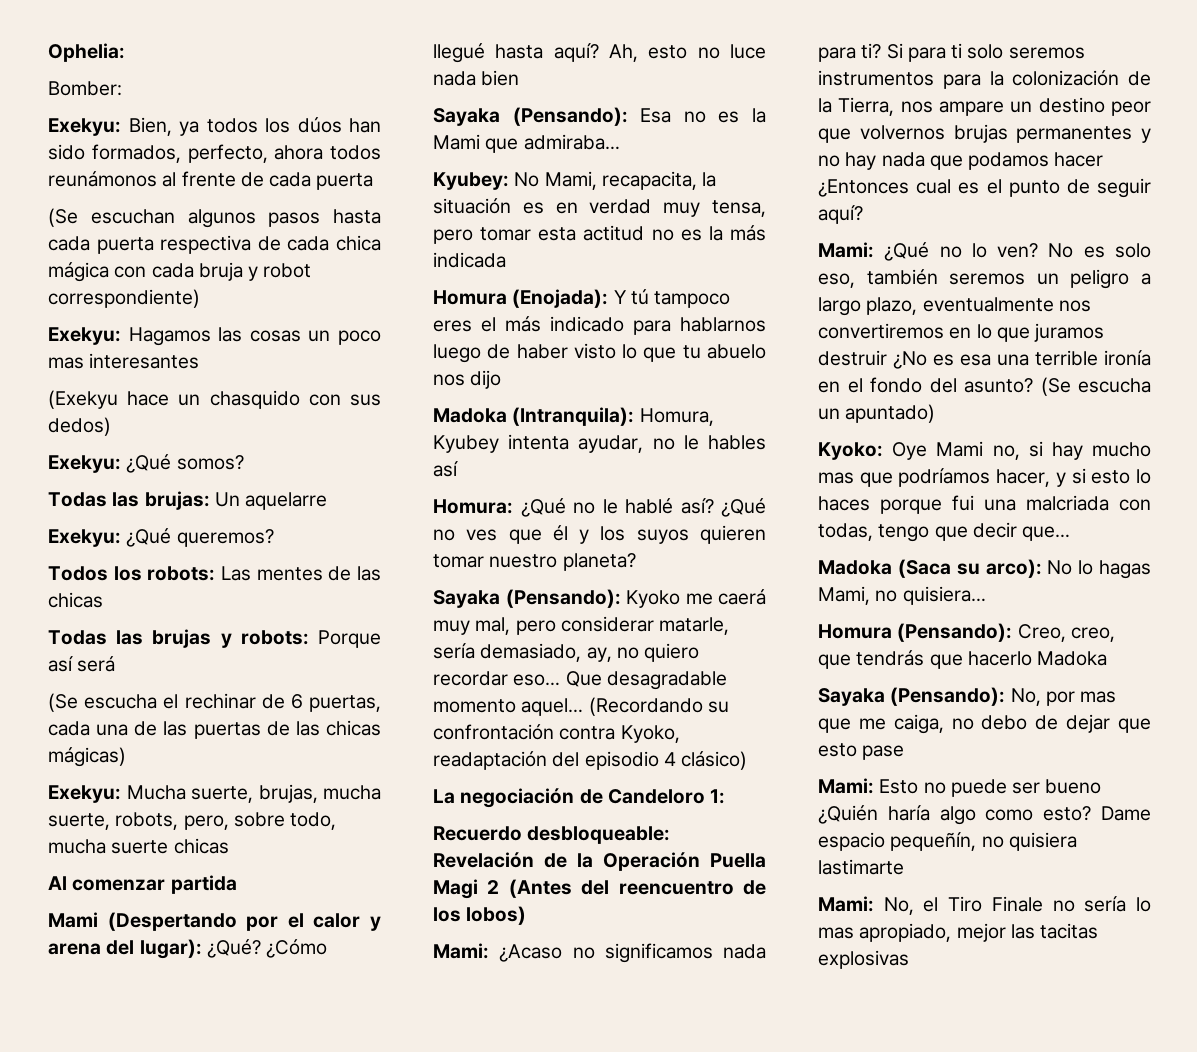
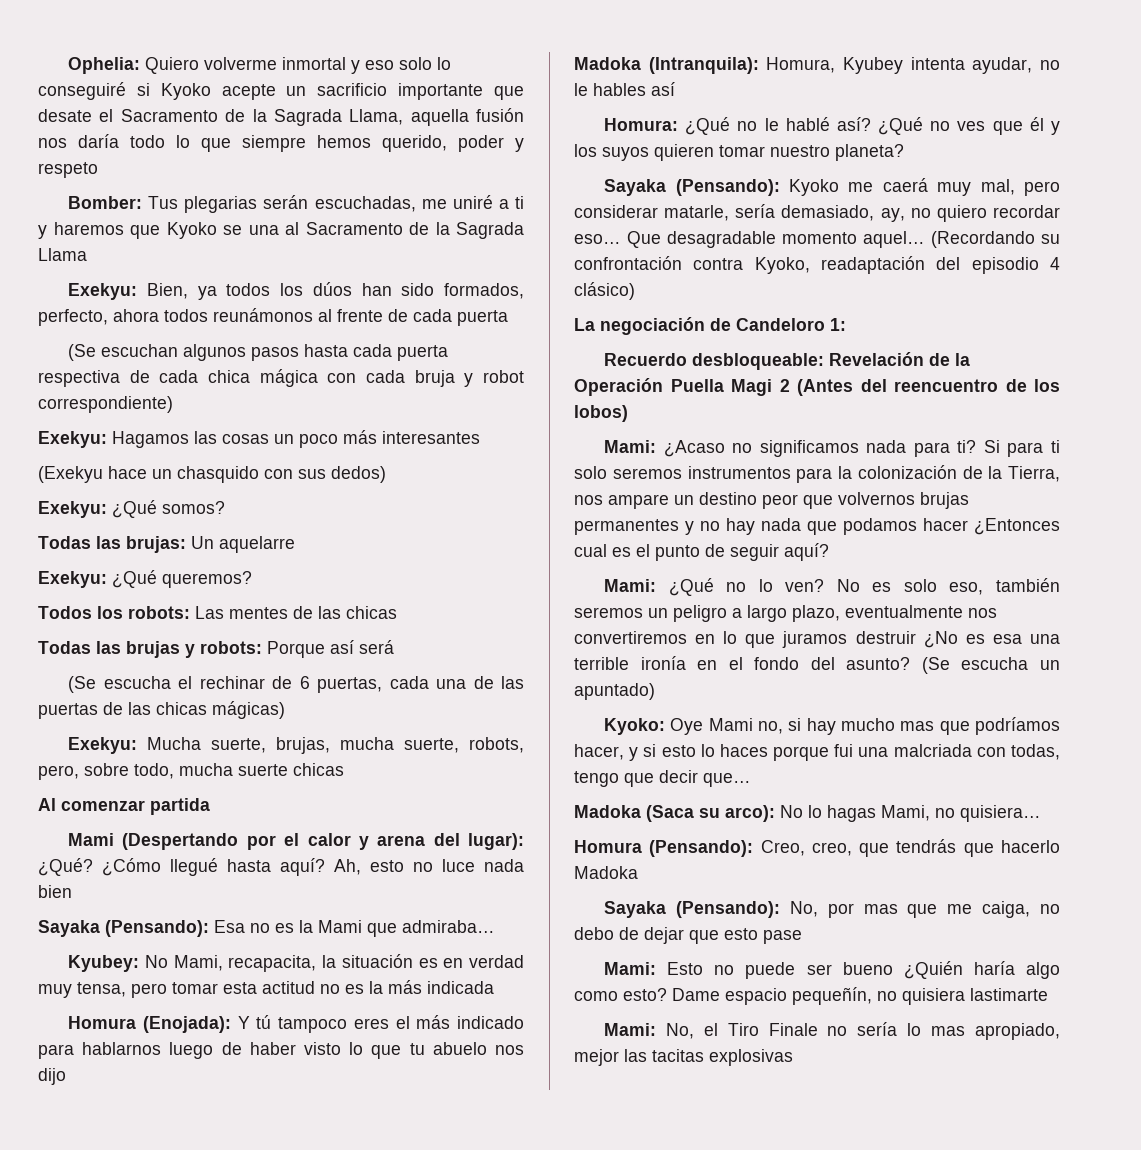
- Ophelia:
- Bomber:
+ Ophelia: Quiero volverme inmortal y eso solo lo conseguiré si Kyoko acepte un sacrificio importante que desate el Sacramento de la Sagrada Llama, aquella fusión nos daría todo lo que siempre hemos querido, poder y respeto
+ Bomber: Tus plegarias serán escuchadas, me uniré a ti y haremos que Kyoko se una al Sacramento de la Sagrada Llama
- Exekyu: Hagamos las cosas un poco mas interesantes
+ Exekyu: Hagamos las cosas un poco más interesantes

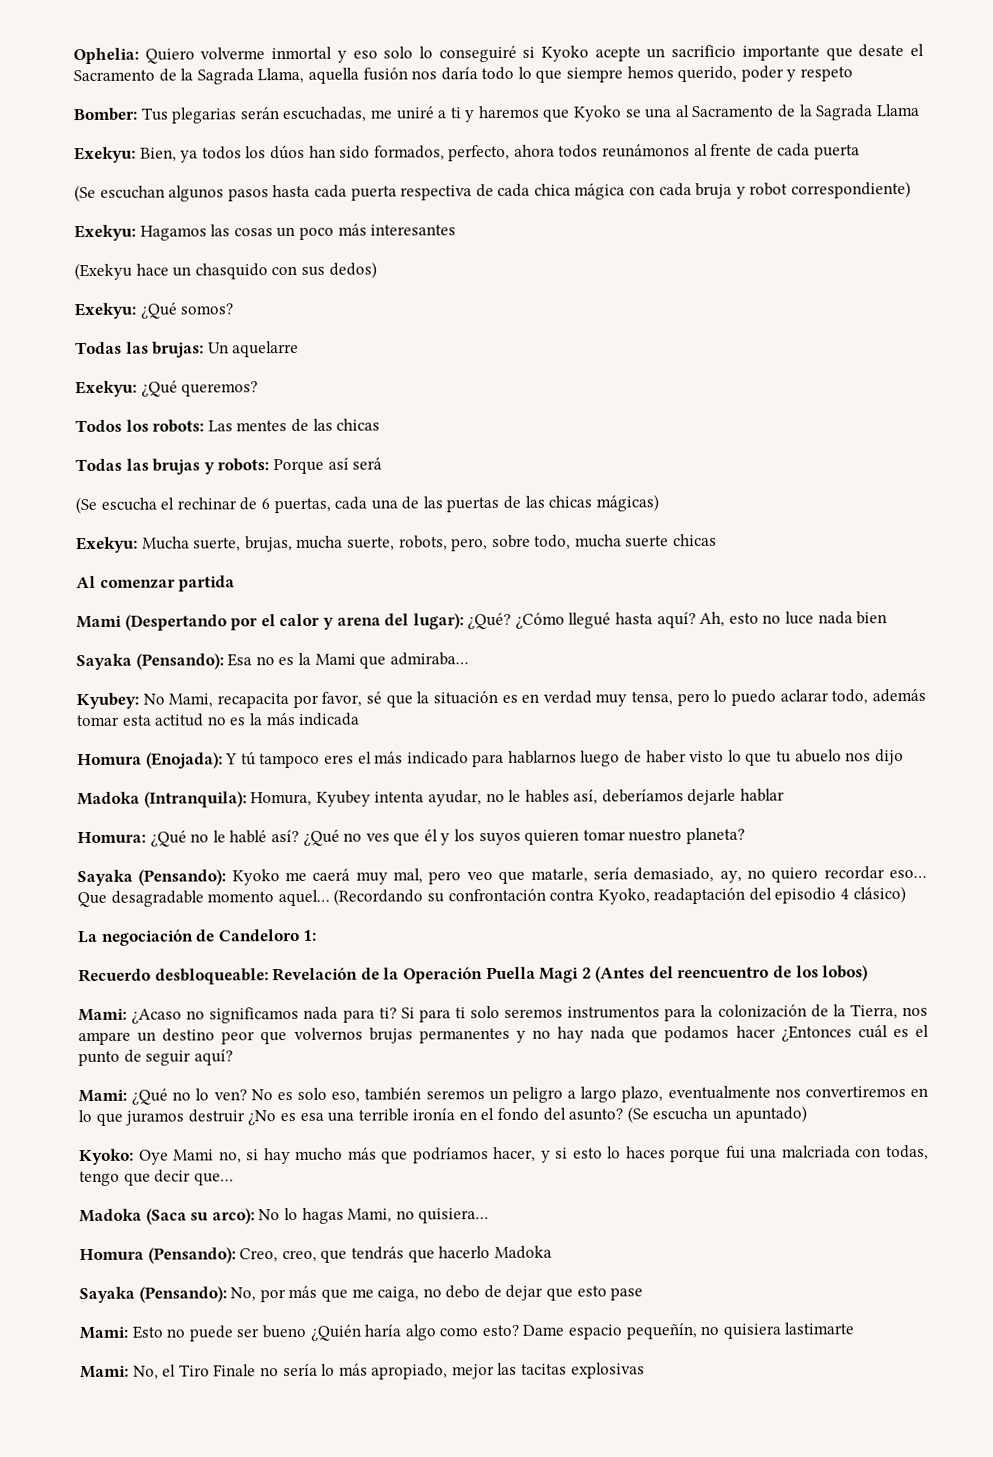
- Kyubey: No Mami, recapacita, la situación es en verdad muy tensa, pero tomar esta actitud no es la más indicada
+ Kyubey: No Mami, recapacita por favor, sé que la situación es en verdad muy tensa, pero lo puedo aclarar todo, además tomar esta actitud no es la más indicada
- Madoka (Intranquila): Homura, Kyubey intenta ayudar, no le hables así
+ Madoka (Intranquila): Homura, Kyubey intenta ayudar, no le hables así, deberíamos dejarle hablar
- Sayaka (Pensando): Kyoko me caerá muy mal, pero considerar matarle, sería demasiado, ay, no quiero recordar eso…
+ Sayaka (Pensando): Kyoko me caerá muy mal, pero veo que matarle, sería demasiado, ay, no quiero recordar eso…
- Si para ti solo seremos instrumentos para la colonización de la Tierra, nos ampare un destino peor que volvernos brujas permanentes y no hay nada que podamos hacer ¿Entonces cual es el punto de seguir aquí?
+ Si para ti solo seremos instrumentos para la colonización de la Tierra, nos ampare un destino peor que volvernos brujas permanentes y no hay nada que podamos hacer ¿Entonces cuál es el punto de seguir aquí?
- Kyoko: Oye Mami no, si hay mucho mas que podríamos hacer, y si esto lo haces porque fui una malcriada con todas, tengo que decir que…
+ Kyoko: Oye Mami no, si hay mucho más que podríamos hacer, y si esto lo haces porque fui una malcriada con todas, tengo que decir que…
- Sayaka (Pensando): No, por mas que me caiga, no debo de dejar que esto pase
+ Sayaka (Pensando): No, por más que me caiga, no debo de dejar que esto pase
- Mami: No, el Tiro Finale no sería lo mas apropiado, mejor las tacitas explosivas
+ Mami: No, el Tiro Finale no sería lo más apropiado, mejor las tacitas explosivas

